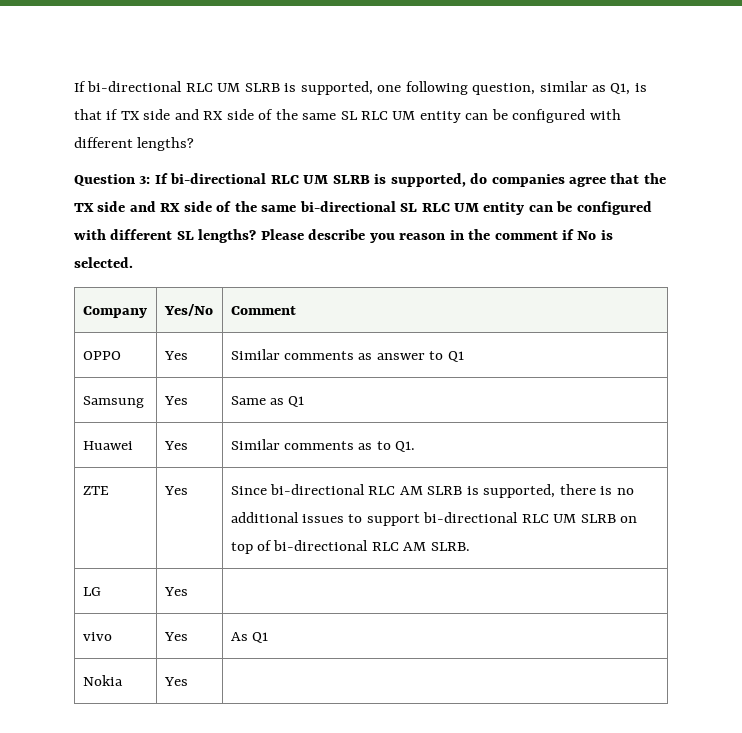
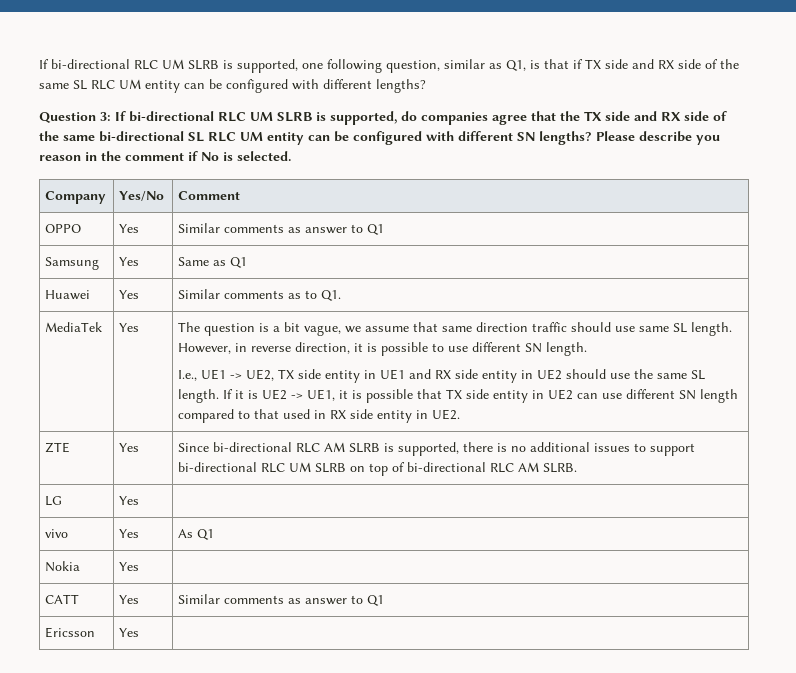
- Question 3: If bi-directional RLC UM SLRB is supported, do companies agree that the TX side and RX side of the same bi-directional SL RLC UM entity can be configured with different SL lengths?
+ Question 3: If bi-directional RLC UM SLRB is supported, do companies agree that the TX side and RX side of the same bi-directional SL RLC UM entity can be configured with different SN lengths?
+ MediaTek | Yes | The question is a bit vague, we assume that same direction traffic should use same SL length. However, in reverse direction, it is possible to use different SN length.
+ I.e., UE1 -> UE2, TX side entity in UE1 and RX side entity in UE2 should use the same SL length. If it is UE2 -> UE1, it is possible that TX side entity in UE2 can use different SN length compared to that used in RX side entity in UE2.
+ CATT | Yes | Similar comments as answer to Q1
+ Ericsson | Yes |

